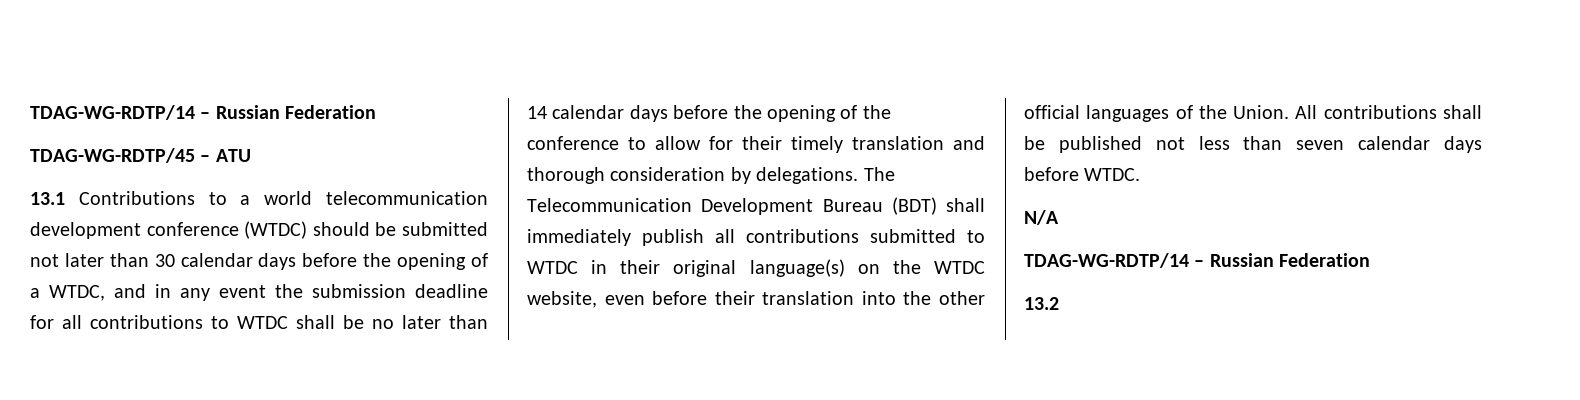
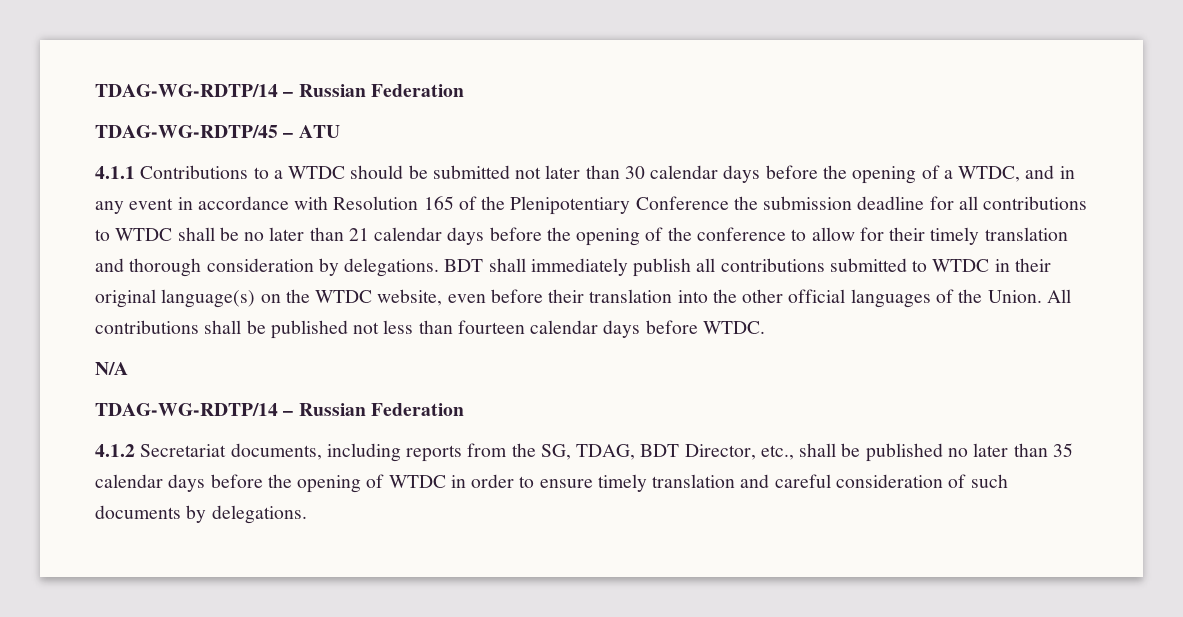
- 13.1 Contributions to a world telecommunication development conference (WTDC) should be submitted not later than 30 calendar days before the opening of a WTDC, and in any event the submission deadline for all contributions to WTDC shall be no later than 14 calendar days before the opening of the conference to allow for their timely translation and thorough consideration by delegations.
+ 4.1.1 Contributions to a WTDC should be submitted not later than 30 calendar days before the opening of a WTDC, and in any event in accordance with Resolution 165 of the Plenipotentiary Conference the submission deadline for all contributions to WTDC shall be no later than 21 calendar days before the opening of the conference to allow for their timely translation and thorough consideration by delegations.
- The Telecommunication Development Bureau (BDT) shall immediately publish all contributions submitted to WTDC in their original language(s) on the WTDC website, even before their translation into the other official languages of the Union.
+ BDT shall immediately publish all contributions submitted to WTDC in their original language(s) on the WTDC website, even before their translation into the other official languages of the Union.
- All contributions shall be published not less than seven calendar days before WTDC.
+ All contributions shall be published not less than fourteen calendar days before WTDC.
- 13.2
+ 4.1.2 Secretariat documents, including reports from the SG, TDAG, BDT Director, etc., shall be published no later than 35 calendar days before the opening of WTDC in order to ensure timely translation and careful consideration of such documents by delegations.

